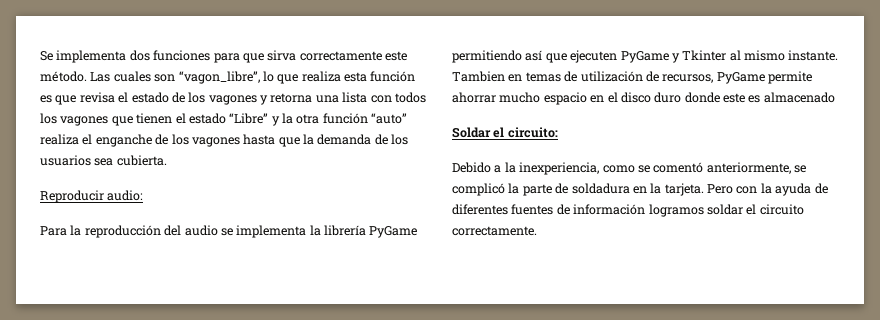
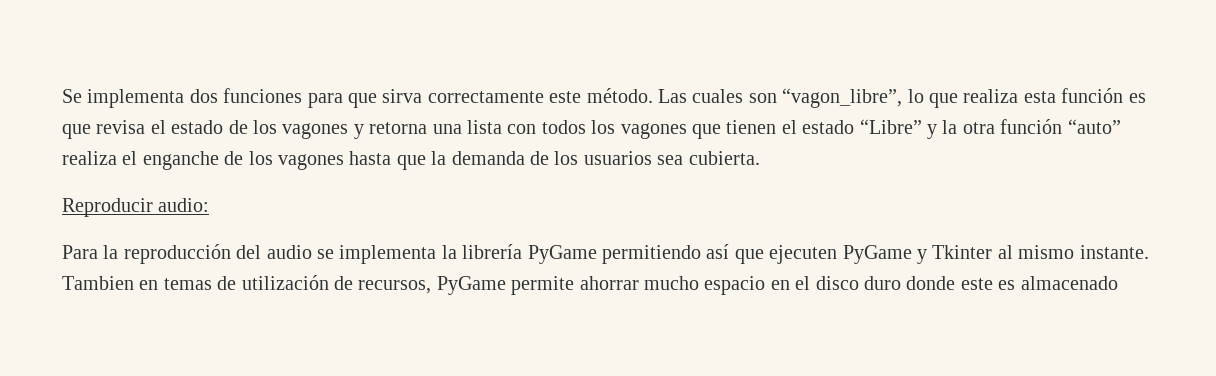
- Soldar el circuito:
- Debido a la inexperiencia, como se comentó anteriormente, se complicó la parte de soldadura en la tarjeta. Pero con la ayuda de diferentes fuentes de información logramos soldar el circuito correctamente.

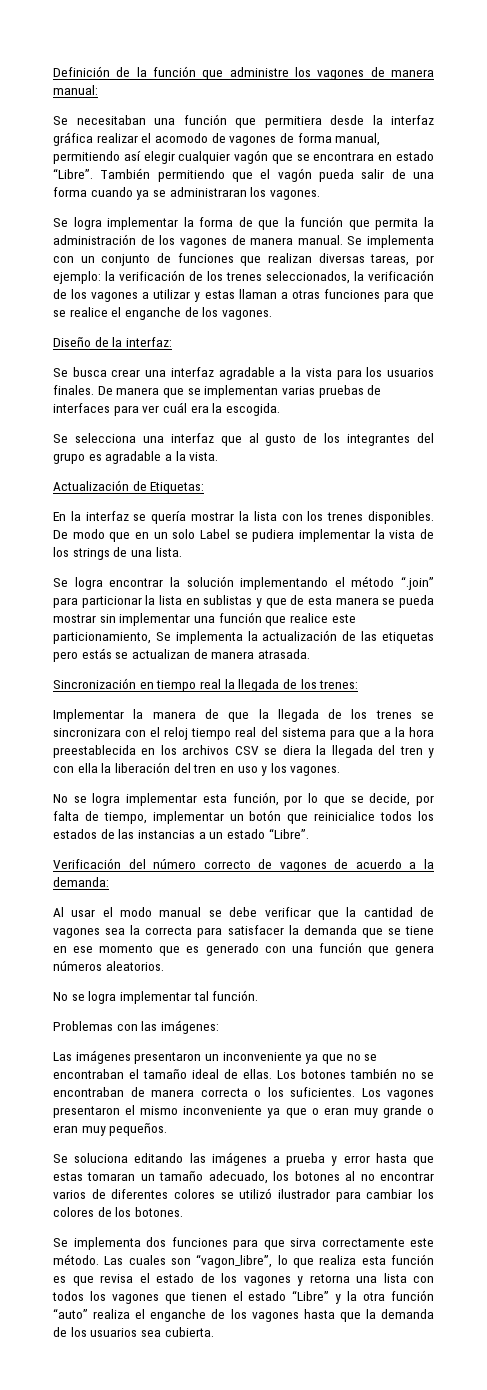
+ Definición de la función que administre los vagones de manera manual:
+ Se necesitaban una función que permitiera desde la interfaz gráfica realizar el acomodo de vagones de forma manual, permitiendo así elegir cualquier vagón que se encontrara en estado “Libre”. También permitiendo que el vagón pueda salir de una forma cuando ya se administraran los vagones.
+ Se logra implementar la forma de que la función que permita la administración de los vagones de manera manual. Se implementa con un conjunto de funciones que realizan diversas tareas, por ejemplo: la verificación de los trenes seleccionados, la verificación de los vagones a utilizar y estas llaman a otras funciones para que se realice el enganche de los vagones.
+ Diseño de la interfaz:
+ Se busca crear una interfaz agradable a la vista para los usuarios finales. De manera que se implementan varias pruebas de interfaces para ver cuál era la escogida.
+ Se selecciona una interfaz que al gusto de los integrantes del grupo es agradable a la vista.
+ Actualización de Etiquetas:
+ En la interfaz se quería mostrar la lista con los trenes disponibles. De modo que en un solo Label se pudiera implementar la vista de los strings de una lista.
+ Se logra encontrar la solución implementando el método “.join” para particionar la lista en sublistas y que de esta manera se pueda mostrar sin implementar una función que realice este particionamiento, Se implementa la actualización de las etiquetas pero estás se actualizan de manera atrasada.
+ Sincronización en tiempo real la llegada de los trenes:
+ Implementar la manera de que la llegada de los trenes se sincronizara con el reloj tiempo real del sistema para que a la hora preestablecida en los archivos CSV se diera la llegada del tren y con ella la liberación del tren en uso y los vagones.
+ No se logra implementar esta función, por lo que se decide, por falta de tiempo, implementar un botón que reinicialice todos los estados de las instancias a un estado “Libre”.
+ Verificación del número correcto de vagones de acuerdo a la demanda:
+ Al usar el modo manual se debe verificar que la cantidad de vagones sea la correcta para satisfacer la demanda que se tiene en ese momento que es generado con una función que genera números aleatorios.
+ No se logra implementar tal función.
+ Problemas con las imágenes:
+ Las imágenes presentaron un inconveniente ya que no se encontraban el tamaño ideal de ellas. Los botones también no se encontraban de manera correcta o los suficientes. Los vagones presentaron el mismo inconveniente ya que o eran muy grande o eran muy pequeños.
+ Se soluciona editando las imágenes a prueba y error hasta que estas tomaran un tamaño adecuado, los botones al no encontrar varios de diferentes colores se utilizó ilustrador para cambiar los colores de los botones.
- Reproducir audio:
- Para la reproducción del audio se implementa la librería PyGame permitiendo así que ejecuten PyGame y Tkinter al mismo instante. Tambien en temas de utilización de recursos, PyGame permite ahorrar mucho espacio en el disco duro donde este es almacenado

